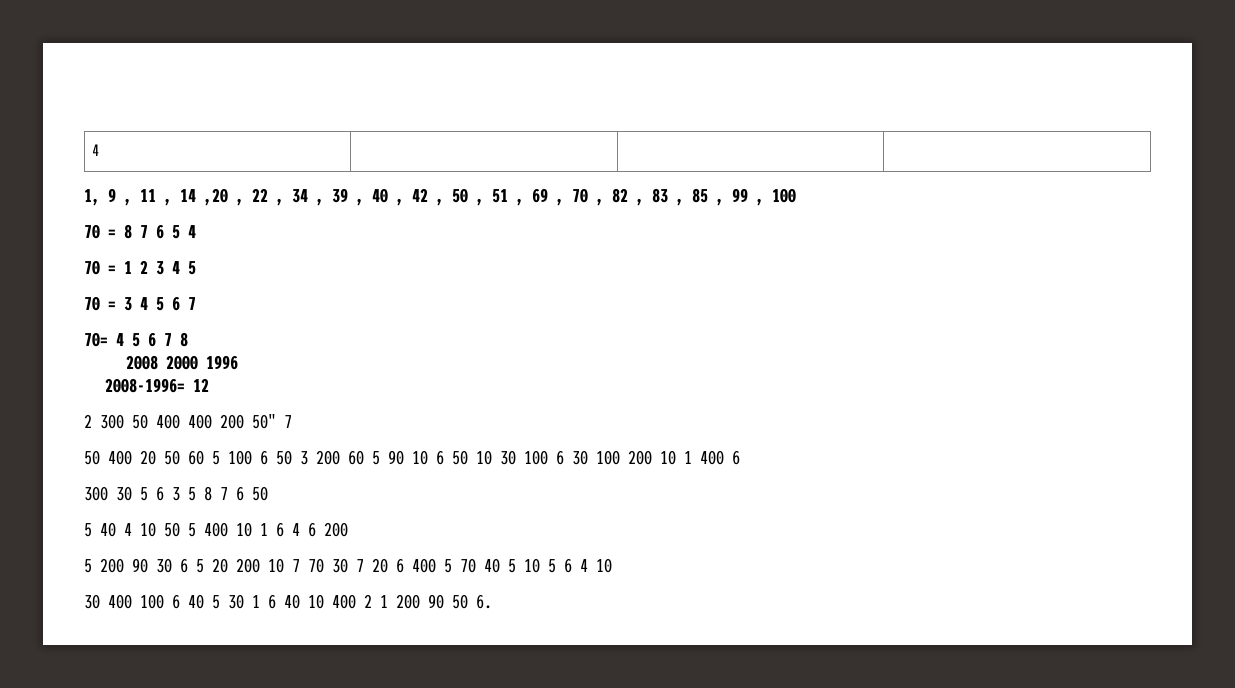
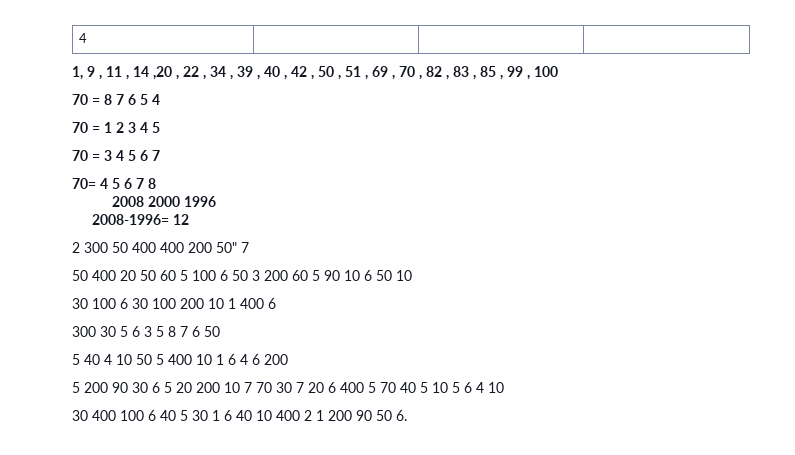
- 50 400 20 50 60 5 100 6 50 3 200 60 5 90 10 6 50 10 30 100 6 30 100 200 10 1 400 6
+ 50 400 20 50 60 5 100 6 50 3 200 60 5 90 10 6 50 10
+ 30 100 6 30 100 200 10 1 400 6

